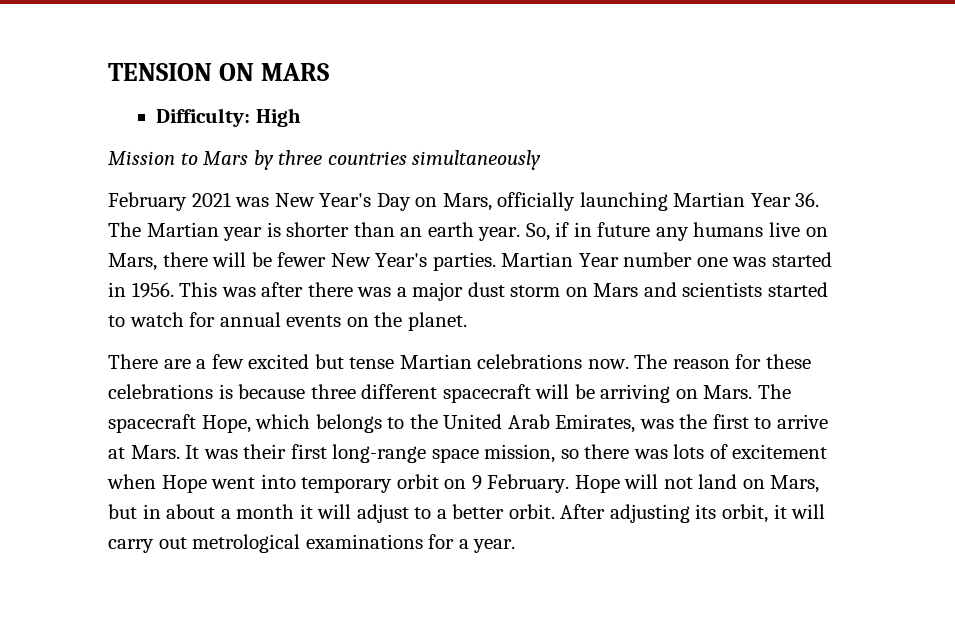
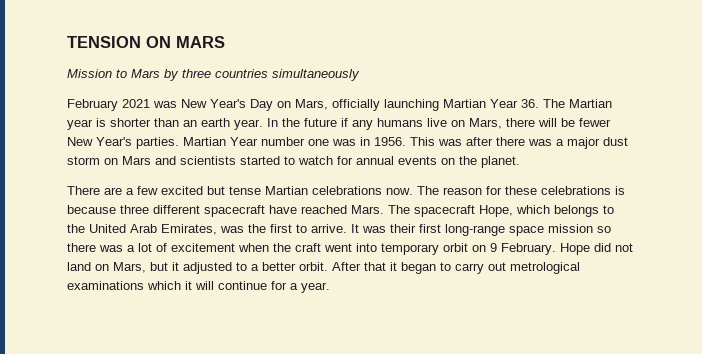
- Difficulty: High
- So, if in future any humans live on Mars, there will be fewer New Year's parties.
+ In the future if any humans live on Mars, there will be fewer New Year's parties.
- Martian Year number one was started in 1956.
+ Martian Year number one was in 1956.
- The reason for these celebrations is because three different spacecraft will be arriving on Mars.
+ The reason for these celebrations is because three different spacecraft have reached Mars.
- The spacecraft Hope, which belongs to the United Arab Emirates, was the first to arrive at Mars.
+ The spacecraft Hope, which belongs to the United Arab Emirates, was the first to arrive.
- It was their first long-range space mission, so there was lots of excitement when Hope went into temporary orbit on 9 February.
+ It was their first long-range space mission so there was a lot of excitement when the craft went into temporary orbit on 9 February.
- Hope will not land on Mars, but in about a month it will adjust to a better orbit.
+ Hope did not land on Mars, but it adjusted to a better orbit.
- After adjusting its orbit, it will carry out metrological examinations for a year.
+ After that it began to carry out metrological examinations which it will continue for a year.

